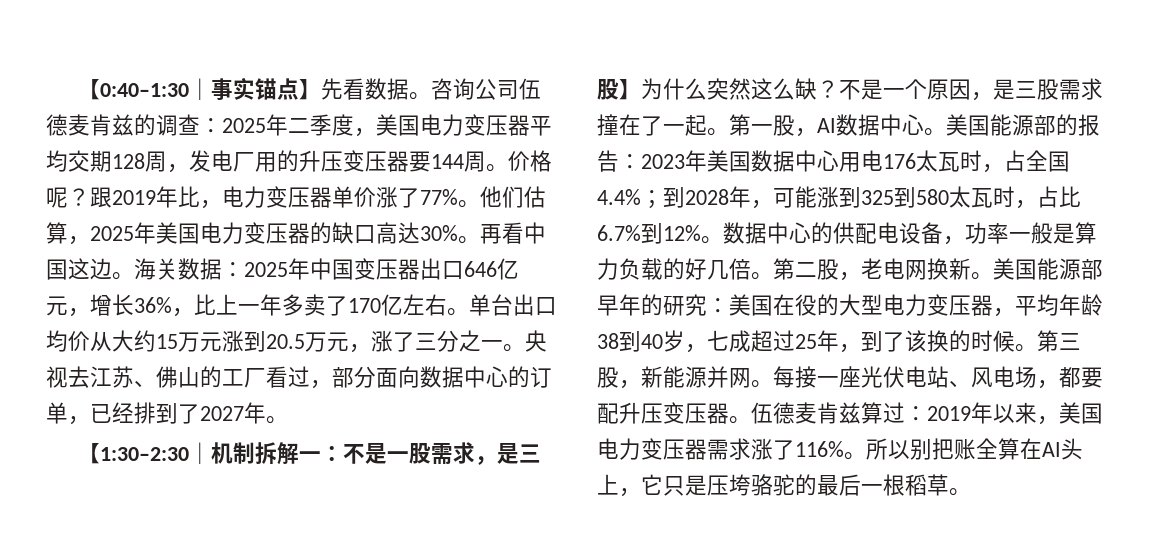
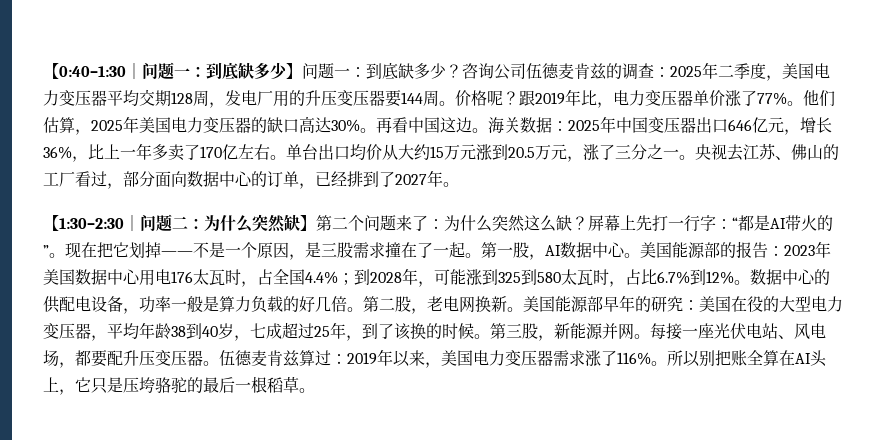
- 【0:40–1:30｜事实锚点】先看数据。
+ 【0:40–1:30｜问题一：到底缺多少】问题一：到底缺多少？
- 【1:30–2:30｜机制拆解一：不是一股需求，是三股】为什么突然这么缺？
+ 【1:30–2:30｜问题二：为什么突然缺】第二个问题来了：为什么突然这么缺？
- 不是一个原因，是三股需求撞在了一起。
+ 屏幕上先打一行字：“都是AI带火的”。现在把它划掉——不是一个原因，是三股需求撞在了一起。

